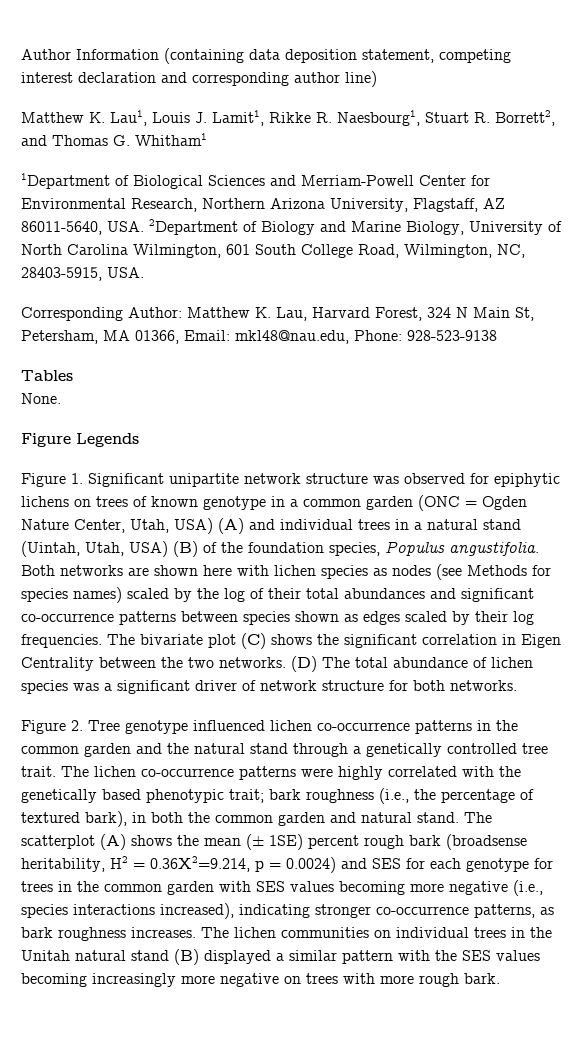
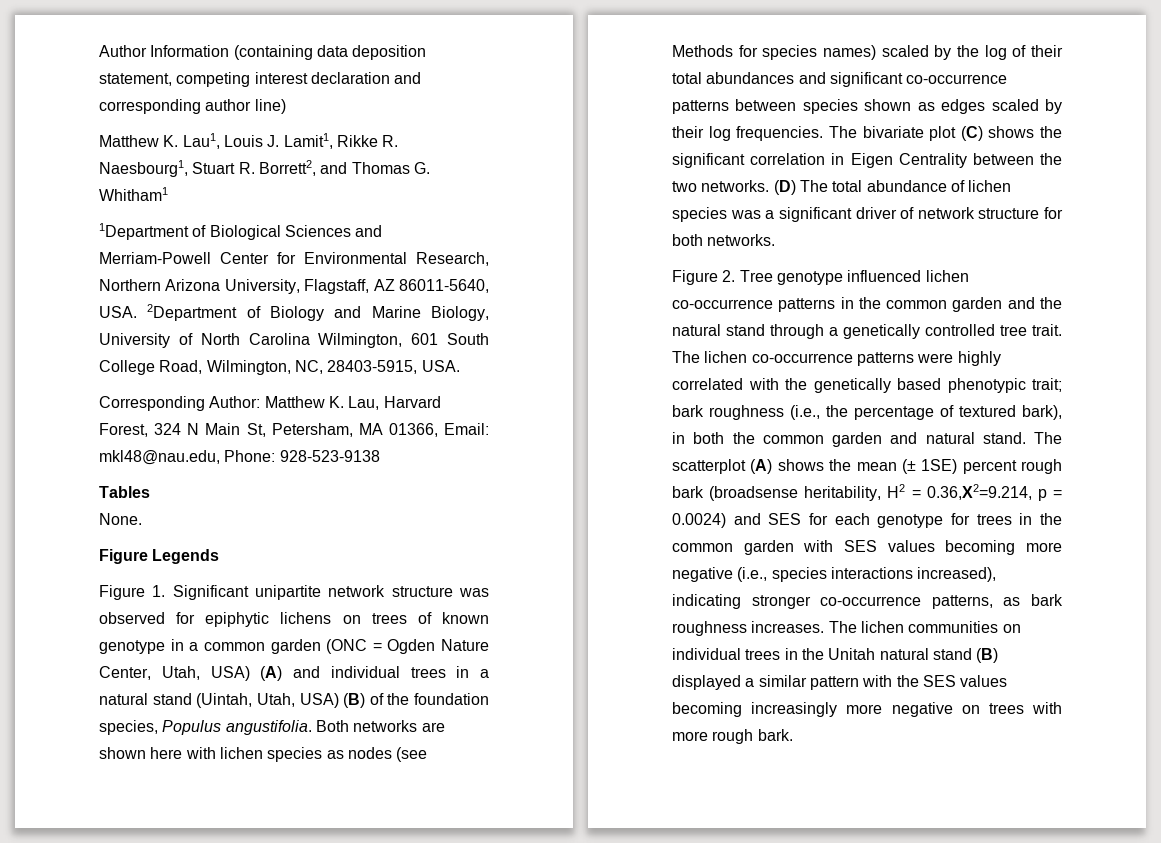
- The scatterplot (A) shows the mean (± 1SE) percent rough bark (broadsense heritability, H2 = 0.36Χ2=9.214, p = 0.0024) and SES for each genotype for trees in the common garden with SES values becoming more negative (i.e., species interactions increased), indicating stronger co-occurrence patterns, as bark roughness increases.
+ The scatterplot (A) shows the mean (± 1SE) percent rough bark (broadsense heritability, H2 = 0.36,Χ2=9.214, p = 0.0024) and SES for each genotype for trees in the common garden with SES values becoming more negative (i.e., species interactions increased), indicating stronger co-occurrence patterns, as bark roughness increases.

